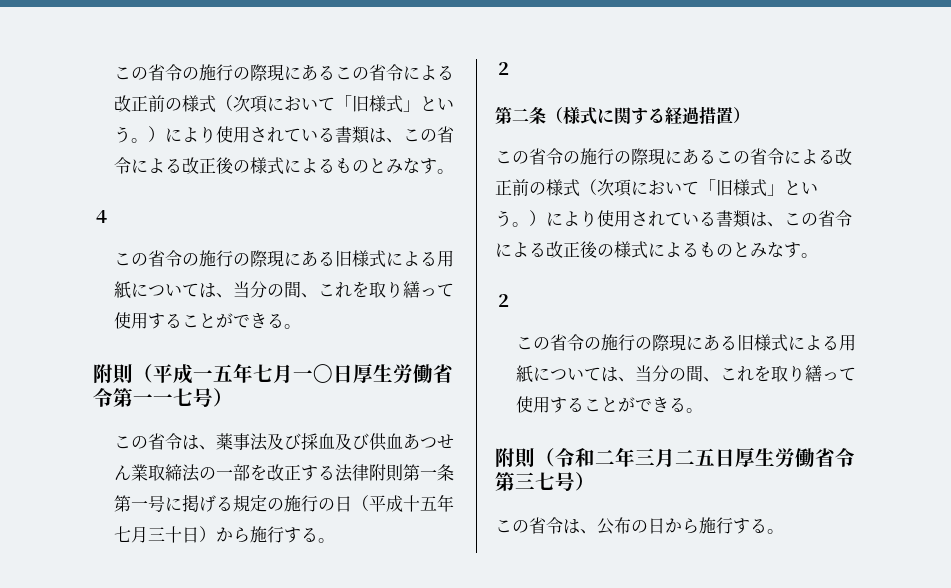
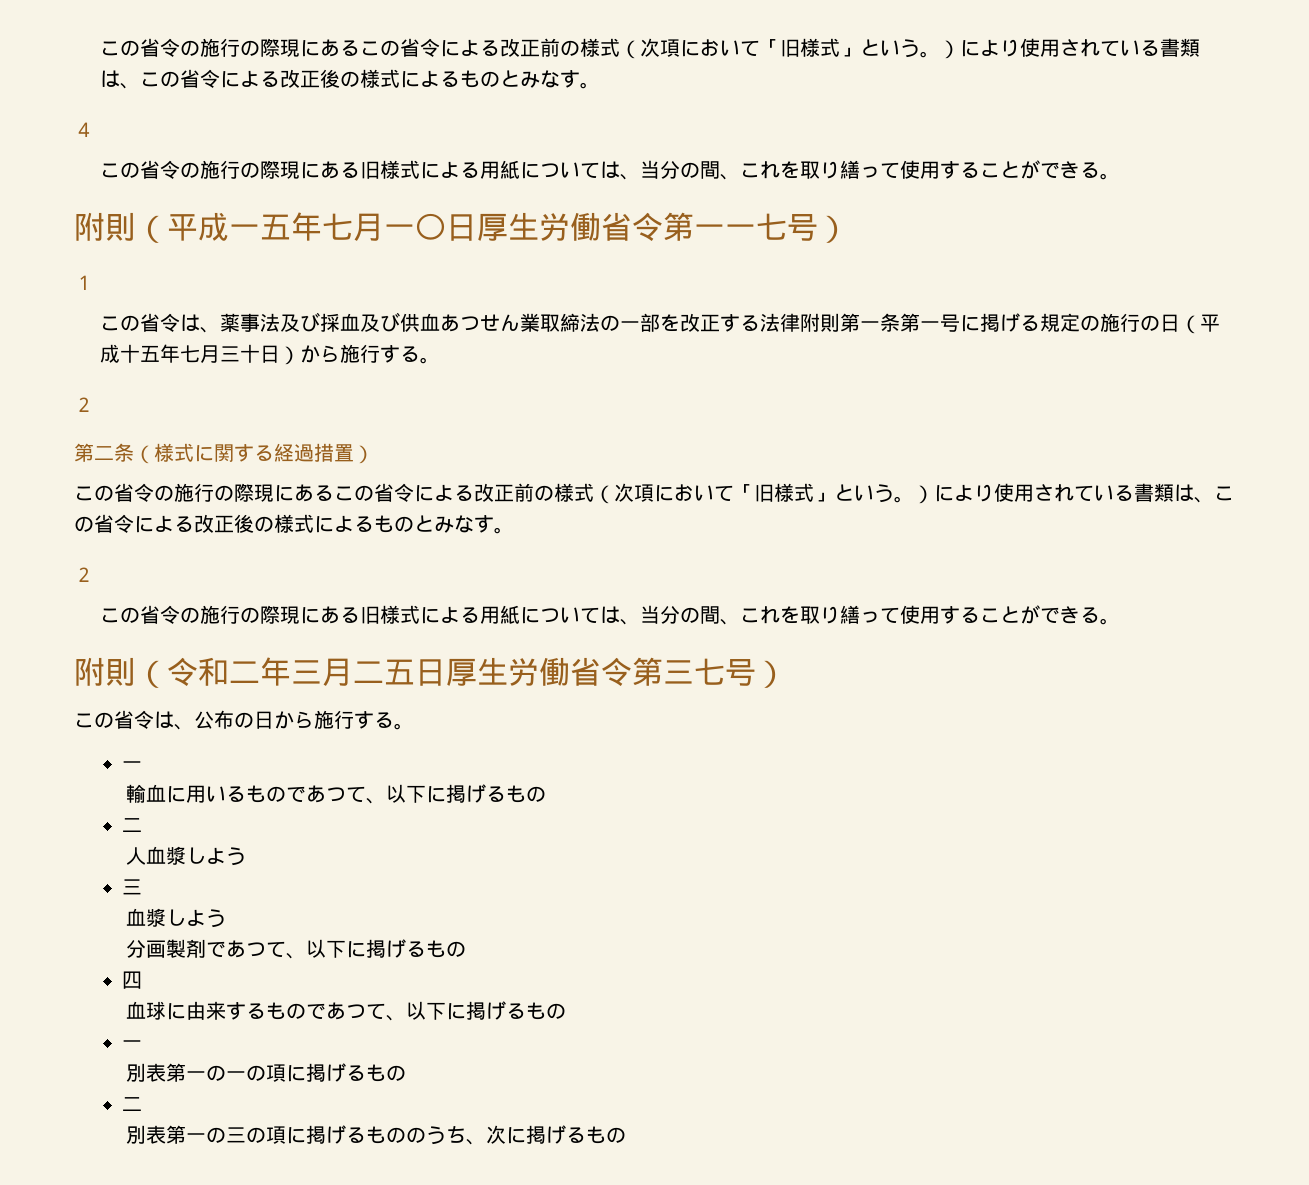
+ １
  この省令は、公布の日から施行する。
+ 一
+ 輸血に用いるものであつて、以下に掲げるもの
+ 二
+ 人血漿しよう
+ 三
+ 血漿しよう
+ 分画製剤であつて、以下に掲げるもの
+ 四
+ 血球に由来するものであつて、以下に掲げるもの
+ 一
+ 別表第一の一の項に掲げるもの
+ 二
+ 別表第一の三の項に掲げるもののうち、次に掲げるもの

